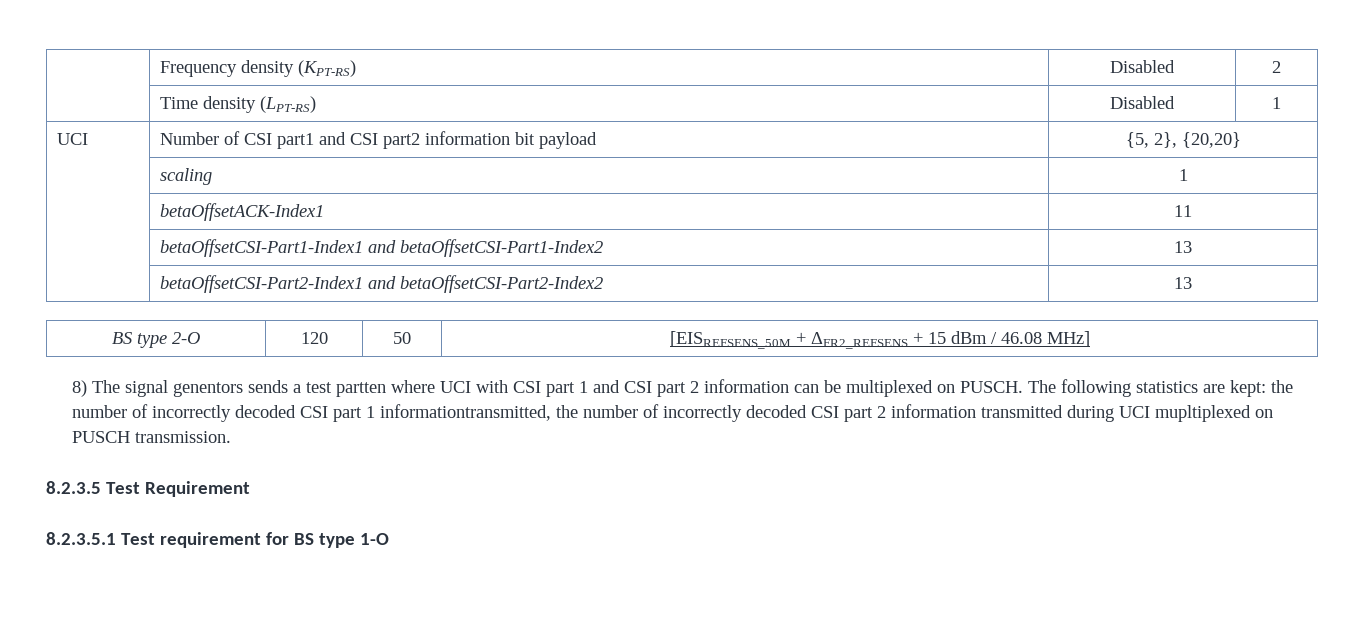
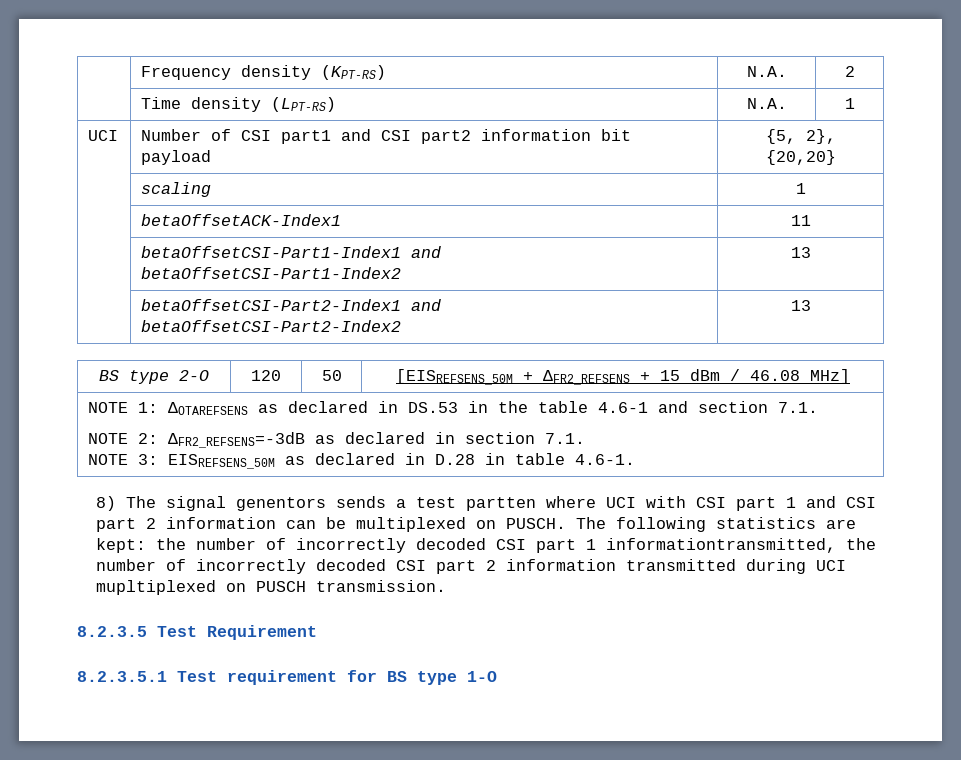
- | Frequency density (KPT-RS) | Disabled | 2
+ | Frequency density (KPT-RS) | N.A. | 2
- | Time density (LPT-RS) | Disabled | 1
+ | Time density (LPT-RS) | N.A. | 1
+ NOTE 1: ΔOTAREFSENS as declared in DS.53 in the table 4.6-1 and section 7.1.
+ NOTE 2: ΔFR2_REFSENS=-3dB as declared in section 7.1.
+ NOTE 3: EISREFSENS_50M as declared in D.28 in table 4.6-1.

